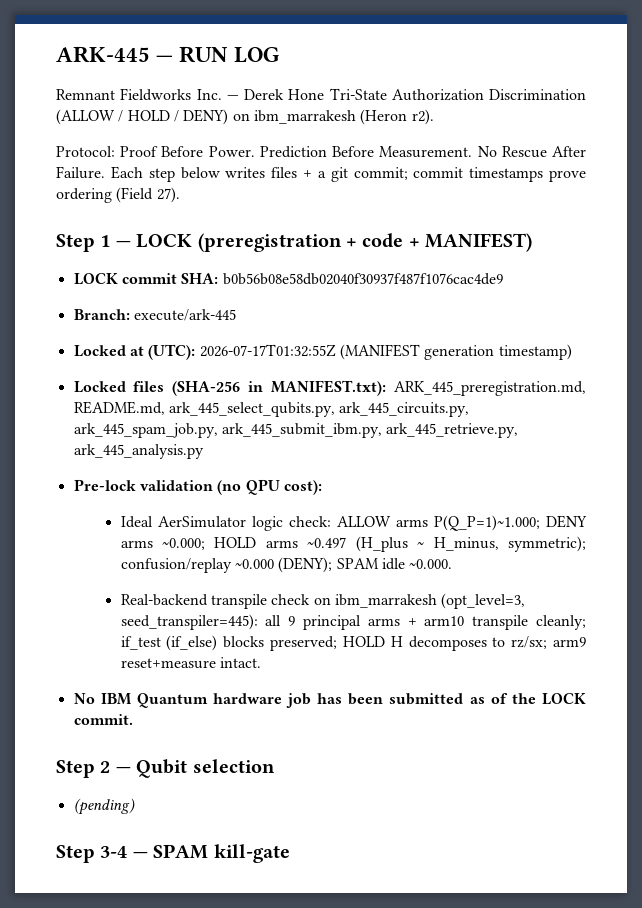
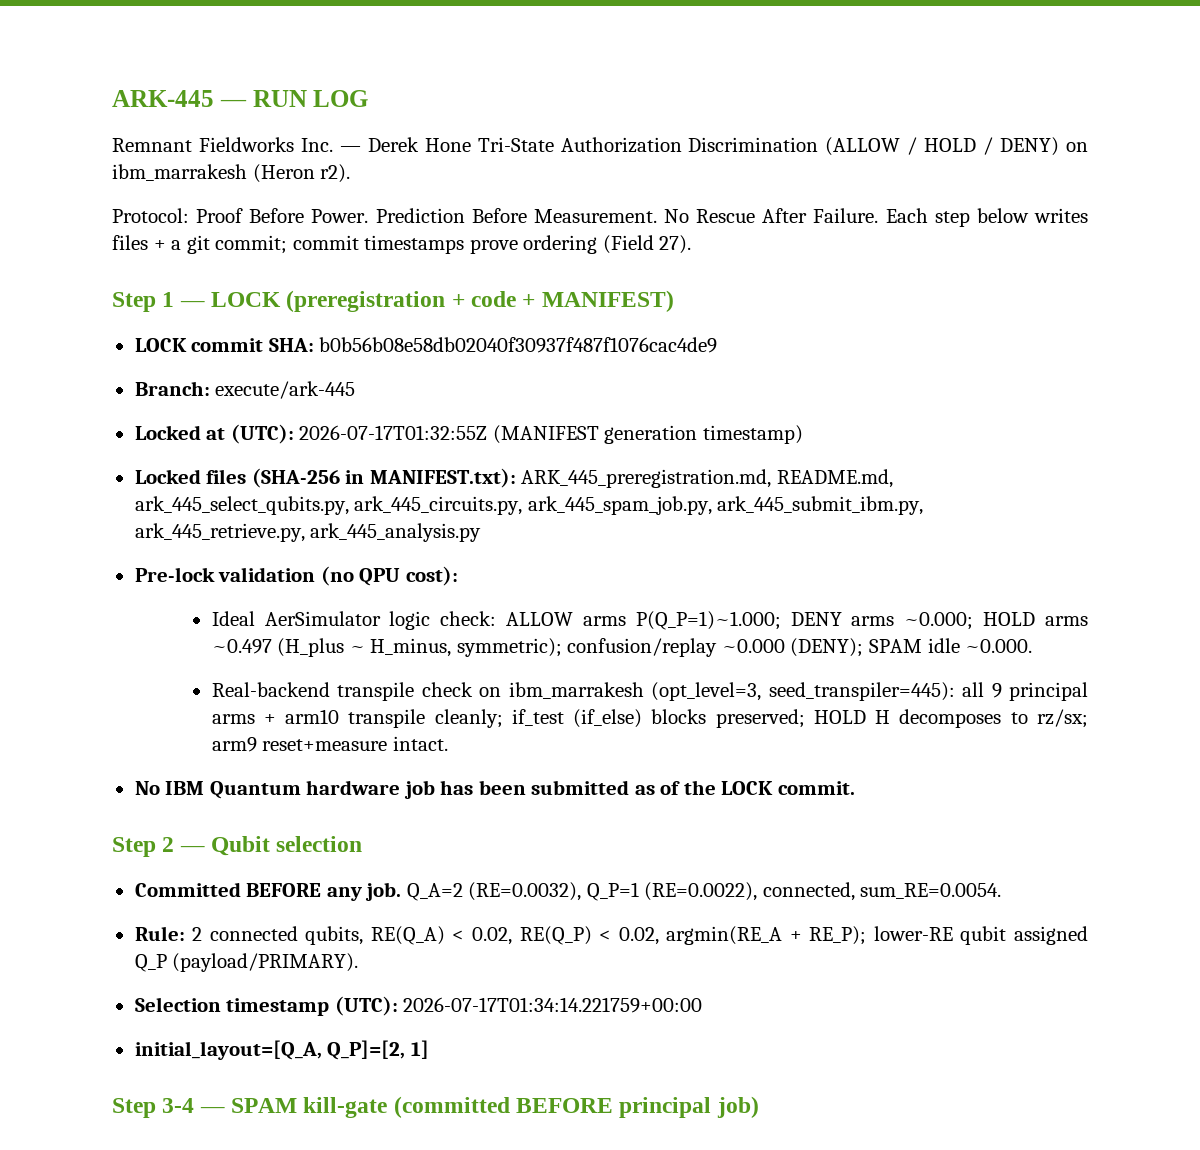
- (pending)
+ Committed BEFORE any job. Q_A=2 (RE=0.0032), Q_P=1 (RE=0.0022), connected, sum_RE=0.0054.
+ Rule: 2 connected qubits, RE(Q_A) < 0.02, RE(Q_P) < 0.02, argmin(RE_A + RE_P); lower-RE qubit assigned Q_P (payload/PRIMARY).
+ Selection timestamp (UTC): 2026-07-17T01:34:14.221759+00:00
+ initial_layout=[Q_A, Q_P]=[2, 1]
- Step 3-4 — SPAM kill-gate
+ Step 3-4 — SPAM kill-gate (committed BEFORE principal job)

